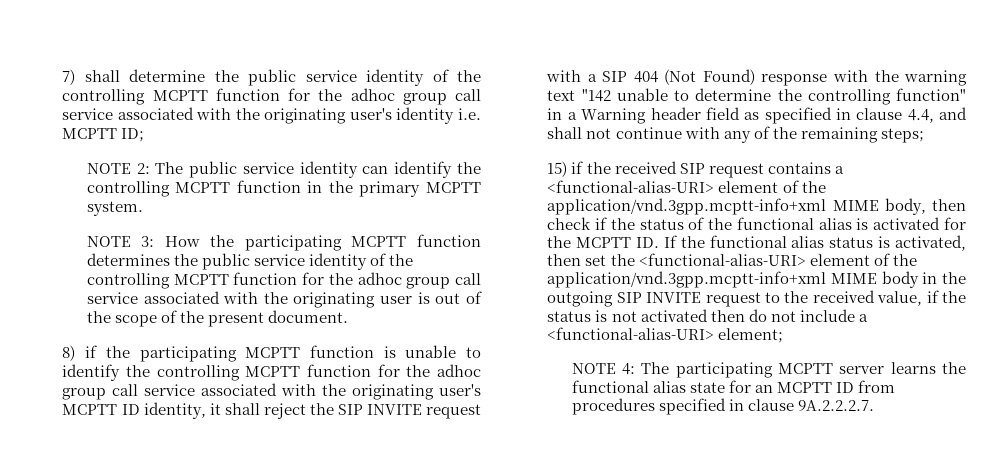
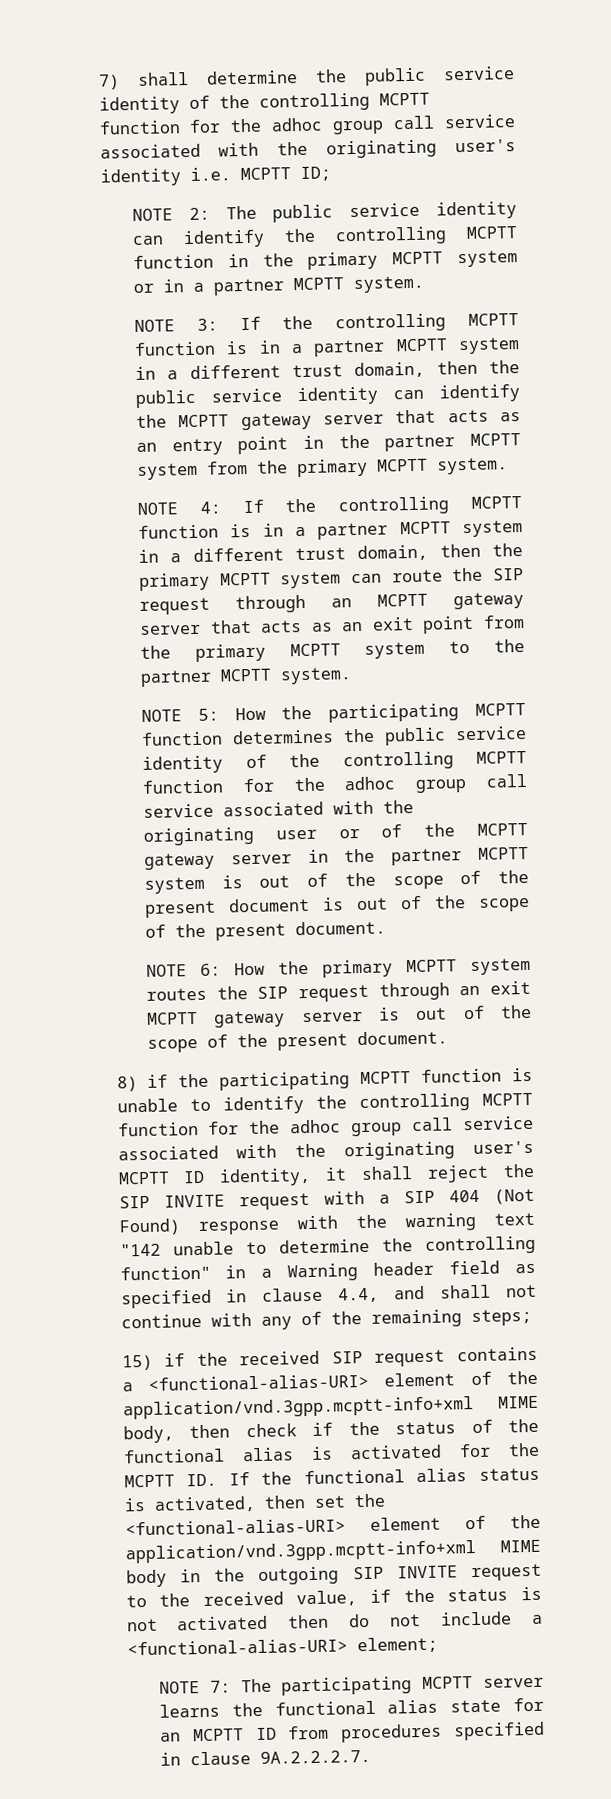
- NOTE 2: The public service identity can identify the controlling MCPTT function in the primary MCPTT system.
- NOTE 3: How the participating MCPTT function determines the public service identity of the controlling MCPTT function for the adhoc group call service associated with the originating user is out of the scope of the present document.
+ NOTE 2: The public service identity can identify the controlling MCPTT function in the primary MCPTT system or in a partner MCPTT system.
+ NOTE 3: If the controlling MCPTT function is in a partner MCPTT system in a different trust domain, then the public service identity can identify the MCPTT gateway server that acts as an entry point in the partner MCPTT system from the primary MCPTT system.
+ NOTE 4: If the controlling MCPTT function is in a partner MCPTT system in a different trust domain, then the primary MCPTT system can route the SIP request through an MCPTT gateway server that acts as an exit point from the primary MCPTT system to the partner MCPTT system.
+ NOTE 5: How the participating MCPTT function determines the public service identity of the controlling MCPTT function for the adhoc group call service associated with the originating user or of the MCPTT gateway server in the partner MCPTT system is out of the scope of the present document is out of the scope of the present document.
+ NOTE 6: How the primary MCPTT system routes the SIP request through an exit MCPTT gateway server is out of the scope of the present document.
- NOTE 4: The participating MCPTT server learns the functional alias state for an MCPTT ID from procedures specified in clause 9A.2.2.2.7.
+ NOTE 7: The participating MCPTT server learns the functional alias state for an MCPTT ID from procedures specified in clause 9A.2.2.2.7.

